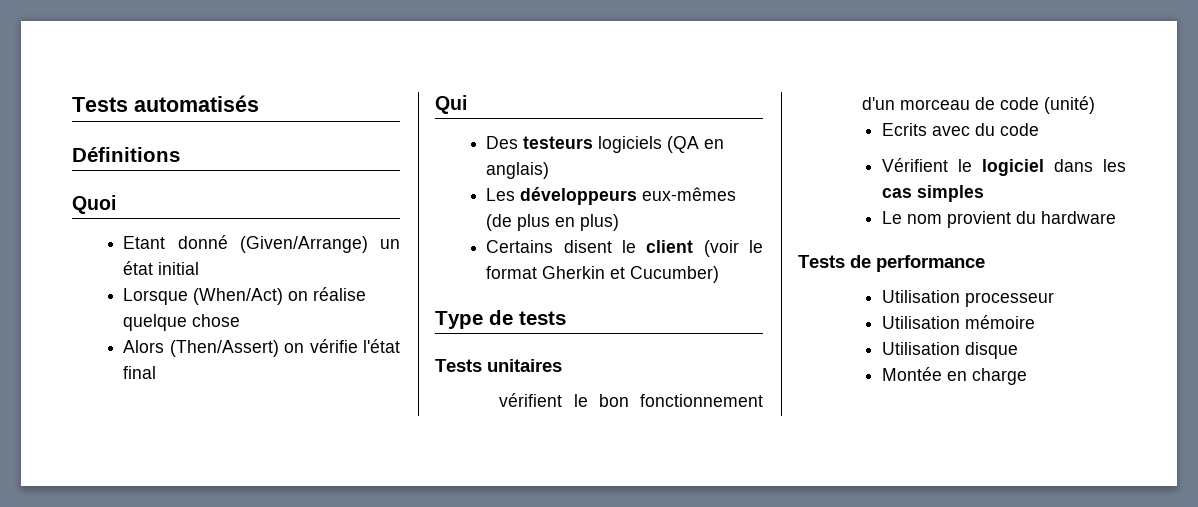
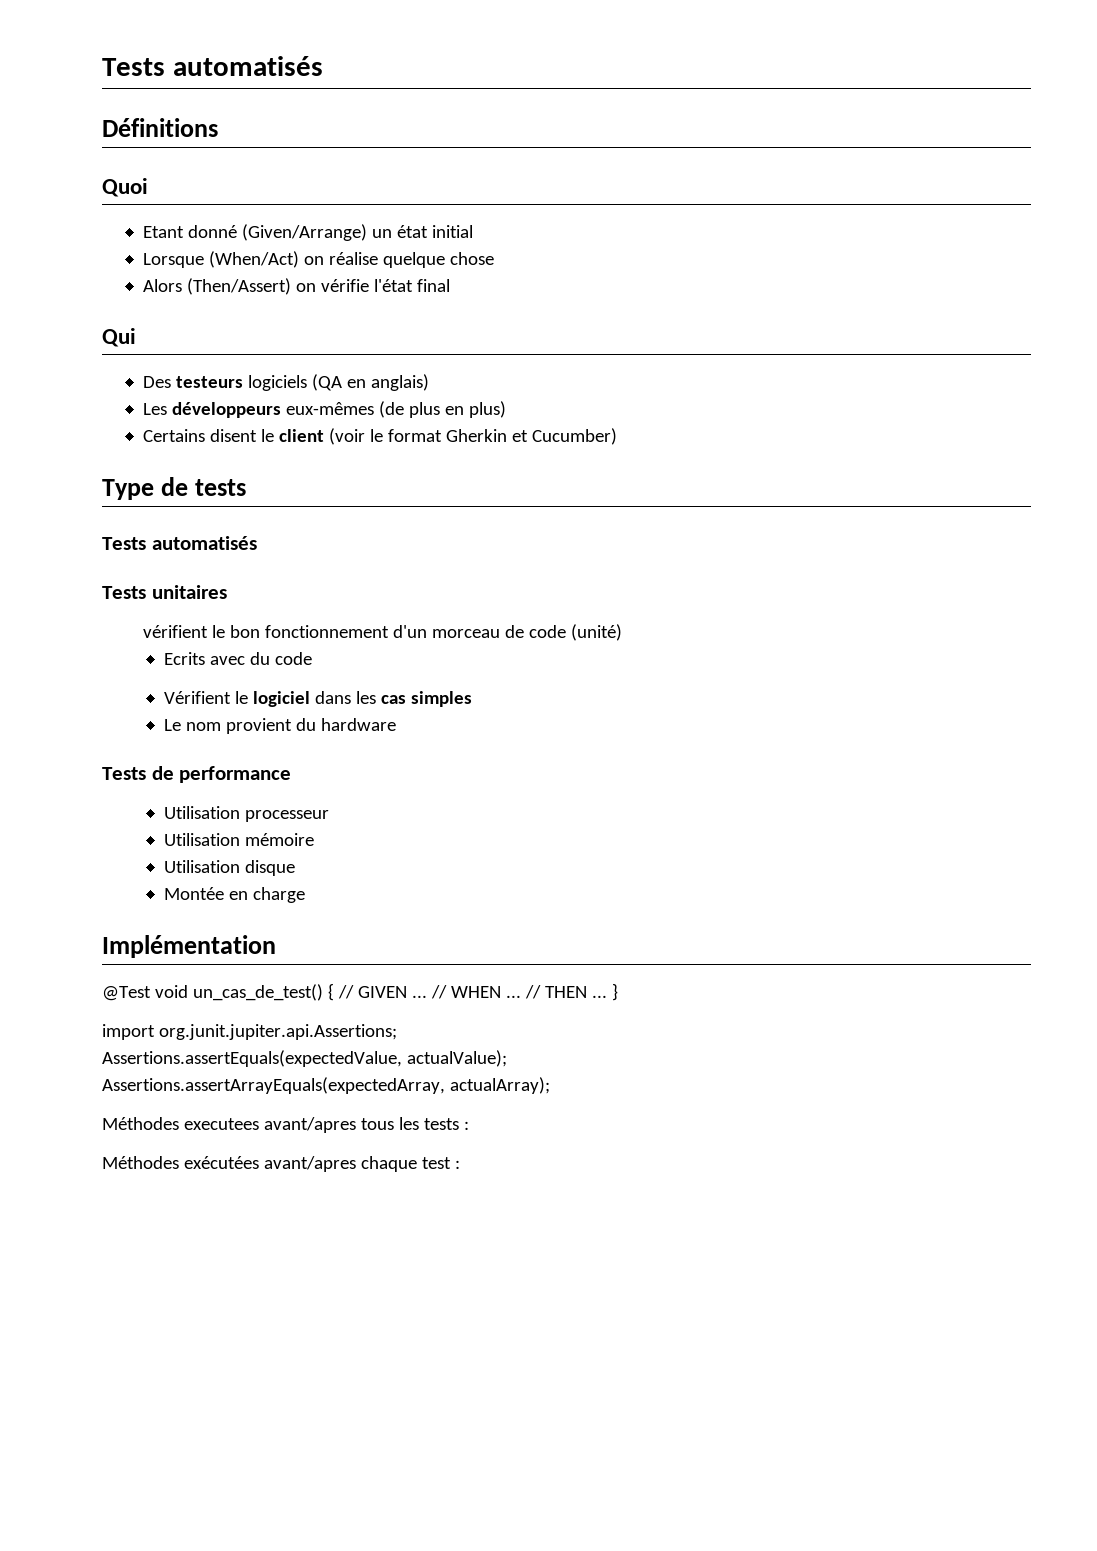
  Type de tests
+ Tests automatisés
+ Implémentation
+ @Test void un_cas_de_test() { // GIVEN ... // WHEN ... // THEN ... }
+ import org.junit.jupiter.api.Assertions;
+ Assertions.assertEquals(expectedValue, actualValue);
+ Assertions.assertArrayEquals(expectedArray, actualArray);
+ Méthodes executees avant/apres tous les tests :
+ Méthodes exécutées avant/apres chaque test :

